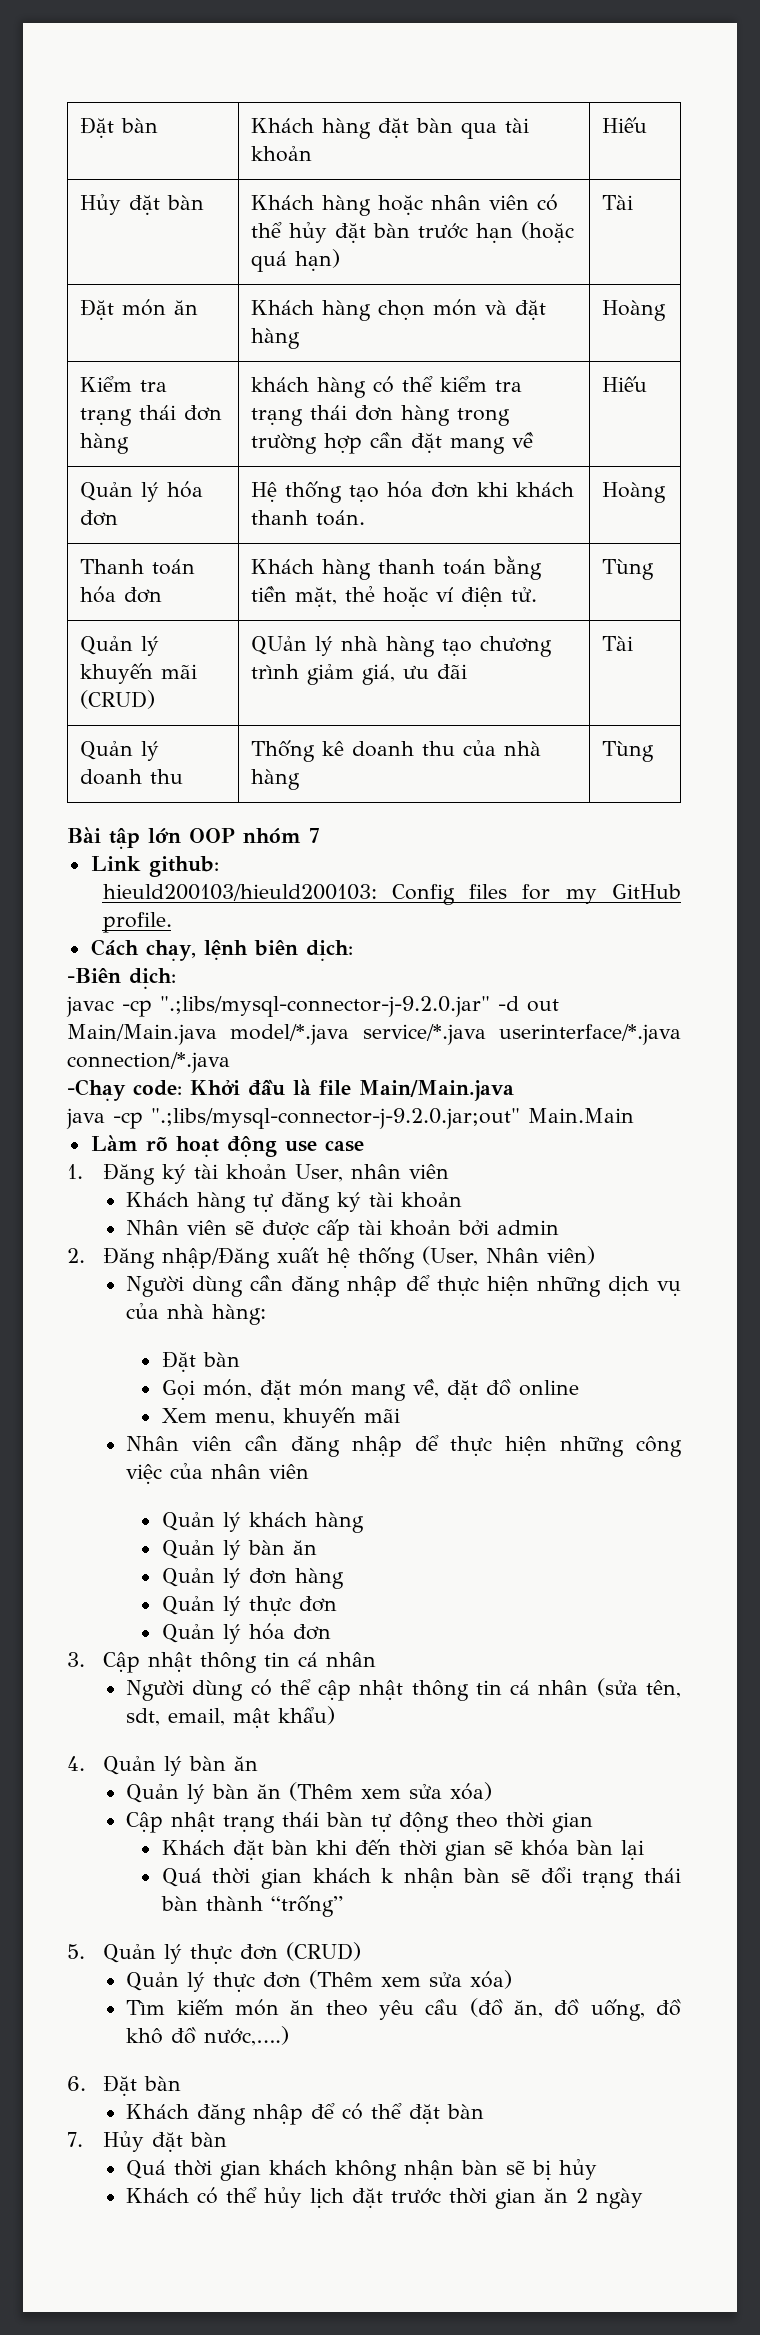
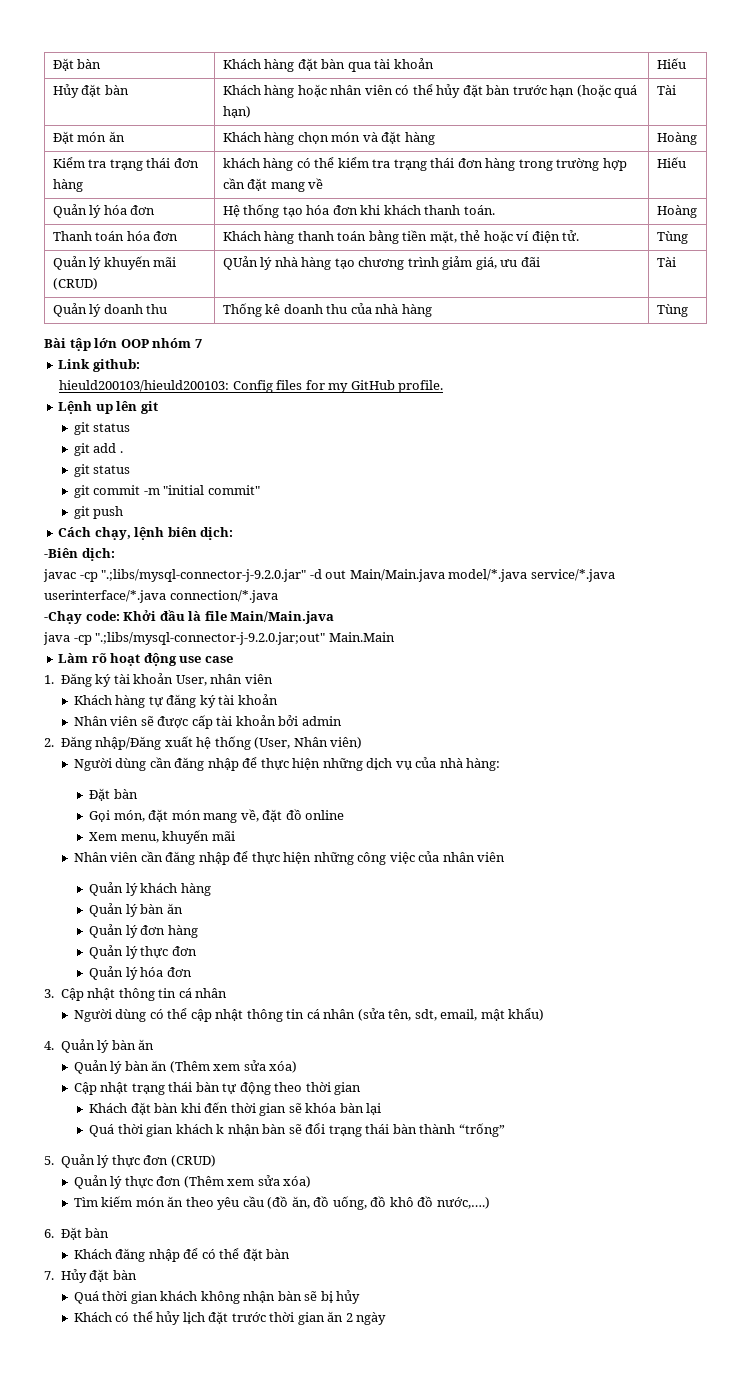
+ Lệnh up lên git
+ git status
+ git add .
+ git status
+ git commit -m "initial commit"
+ git push

